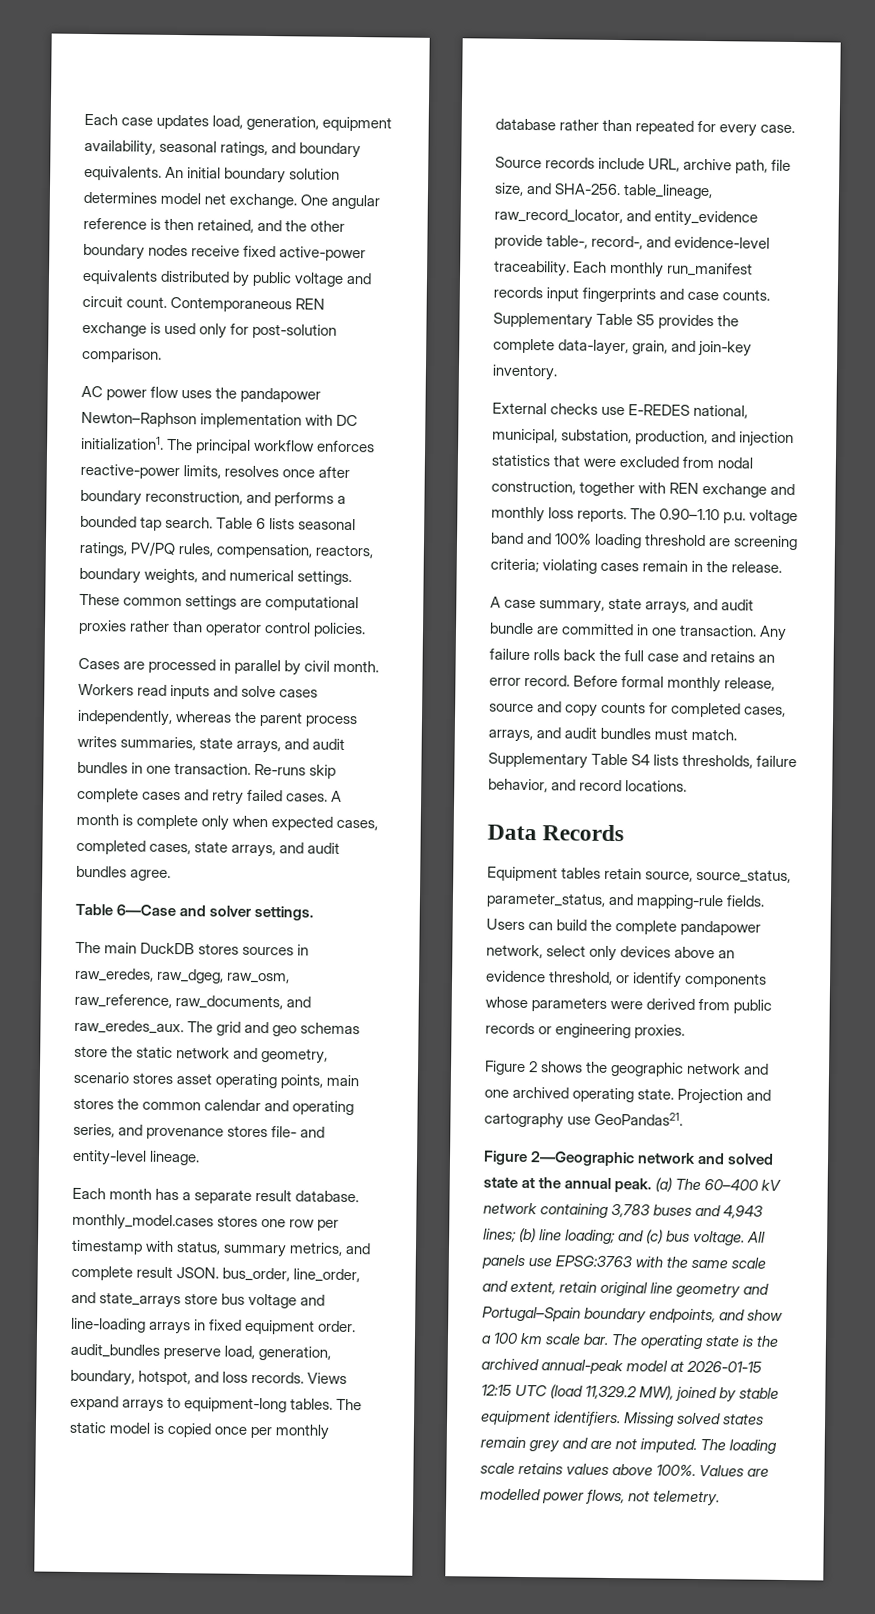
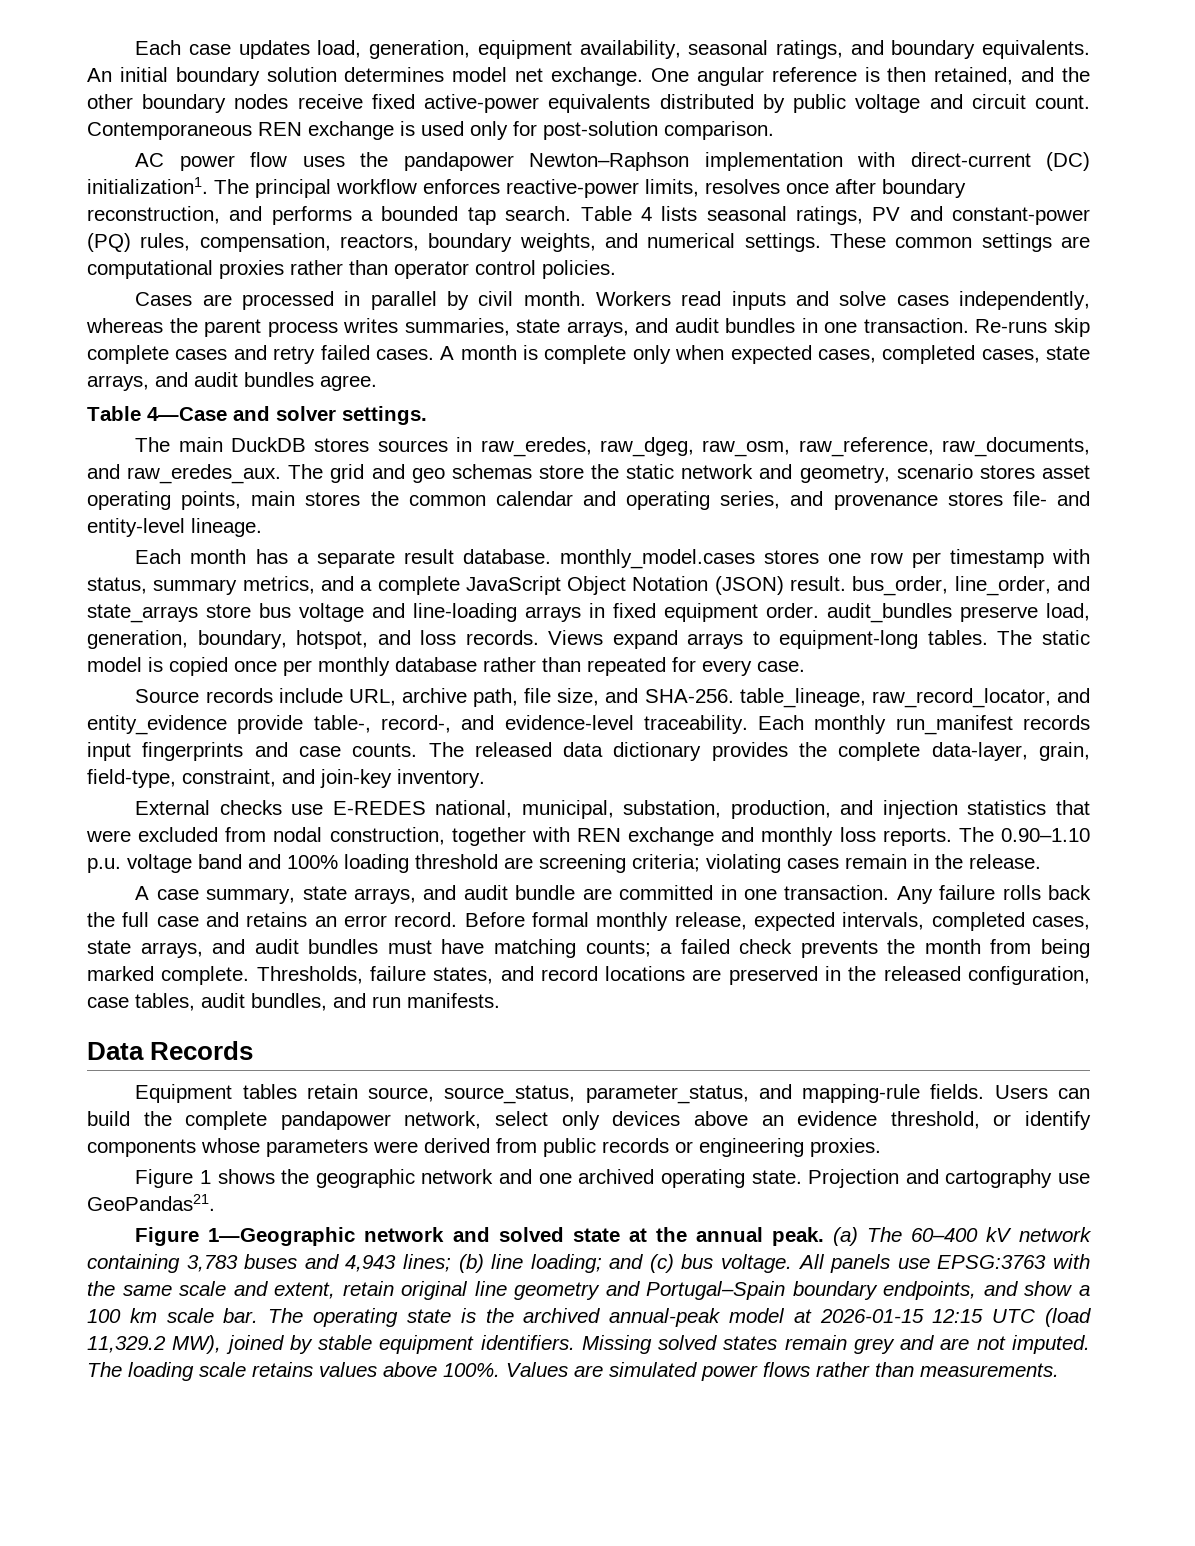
- AC power flow uses the pandapower Newton–Raphson implementation with DC initialization1.
+ AC power flow uses the pandapower Newton–Raphson implementation with direct-current (DC) initialization1.
- Table 6 lists seasonal ratings, PV/PQ rules, compensation, reactors, boundary weights, and numerical settings.
+ Table 4 lists seasonal ratings, PV and constant-power (PQ) rules, compensation, reactors, boundary weights, and numerical settings.
- Table 6—Case and solver settings.
+ Table 4—Case and solver settings.
- Each month has a separate result database. monthly_model.cases stores one row per timestamp with status, summary metrics, and complete result JSON. bus_order, line_order, and state_arrays store bus voltage and line-loading arrays in fixed equipment order. audit_bundles preserve load, generation, boundary, hotspot, and loss records.
+ Each month has a separate result database. monthly_model.cases stores one row per timestamp with status, summary metrics, and a complete JavaScript Object Notation (JSON) result. bus_order, line_order, and state_arrays store bus voltage and line-loading arrays in fixed equipment order. audit_bundles preserve load, generation, boundary, hotspot, and loss records.
- Supplementary Table S5 provides the complete data-layer, grain, and join-key inventory.
+ The released data dictionary provides the complete data-layer, grain, field-type, constraint, and join-key inventory.
- Before formal monthly release, source and copy counts for completed cases, arrays, and audit bundles must match. Supplementary Table S4 lists thresholds, failure behavior, and record locations.
+ Before formal monthly release, expected intervals, completed cases, state arrays, and audit bundles must have matching counts; a failed check prevents the month from being marked complete. Thresholds, failure states, and record locations are preserved in the released configuration, case tables, audit bundles, and run manifests.
- Figure 2 shows the geographic network and one archived operating state.
+ Figure 1 shows the geographic network and one archived operating state.
- Figure 2—Geographic network and solved state at the annual peak.
+ Figure 1—Geographic network and solved state at the annual peak.
- Values are modelled power flows, not telemetry.
+ Values are simulated power flows rather than measurements.

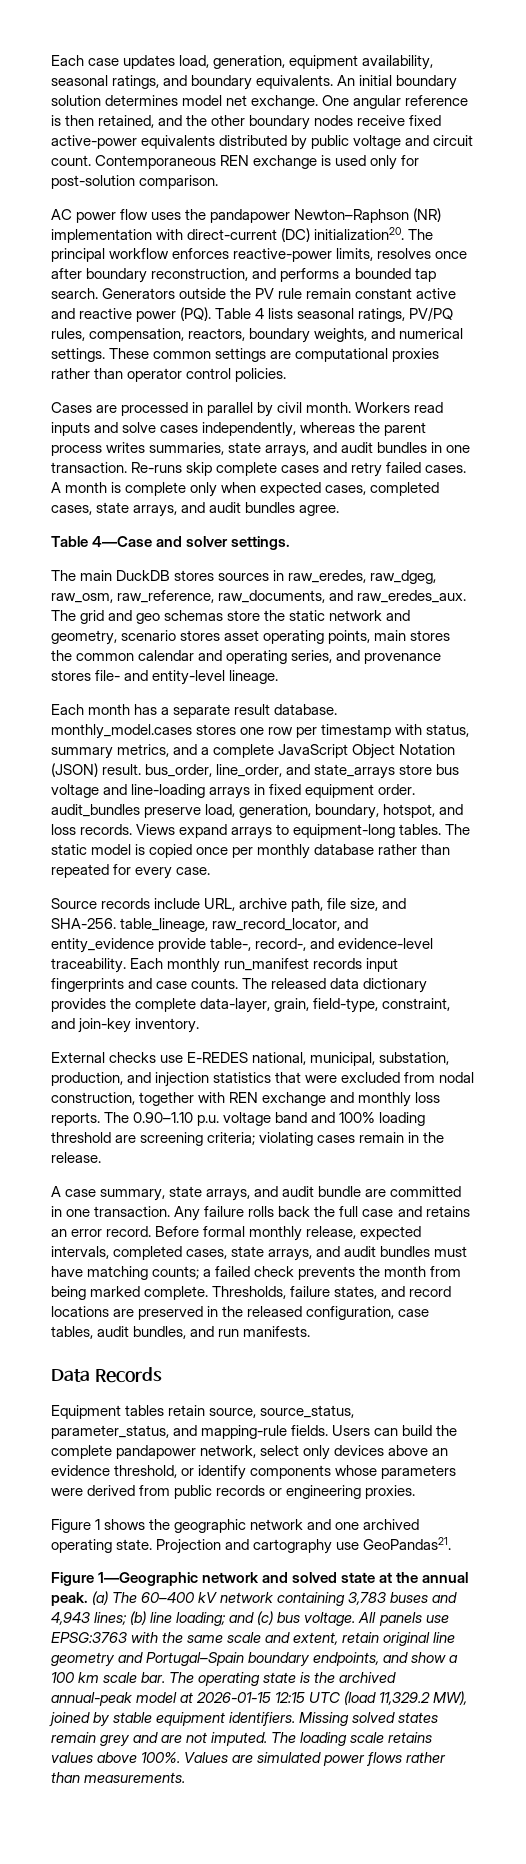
- AC power flow uses the pandapower Newton–Raphson implementation with direct-current (DC) initialization1.
+ AC power flow uses the pandapower Newton–Raphson (NR) implementation with direct-current (DC) initialization20.
- Table 4 lists seasonal ratings, PV and constant-power (PQ) rules, compensation, reactors, boundary weights, and numerical settings.
+ Generators outside the PV rule remain constant active and reactive power (PQ). Table 4 lists seasonal ratings, PV/PQ rules, compensation, reactors, boundary weights, and numerical settings.

